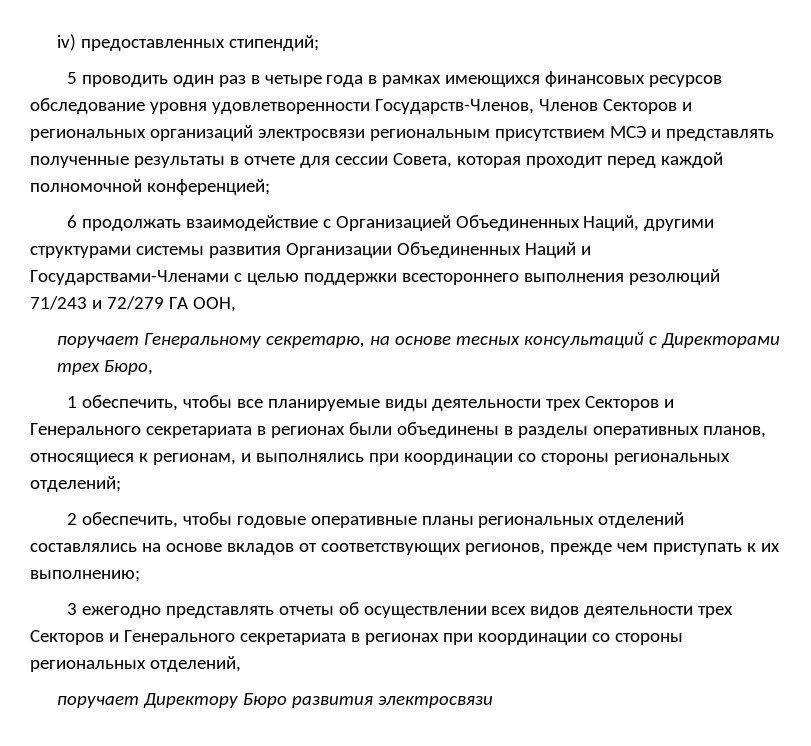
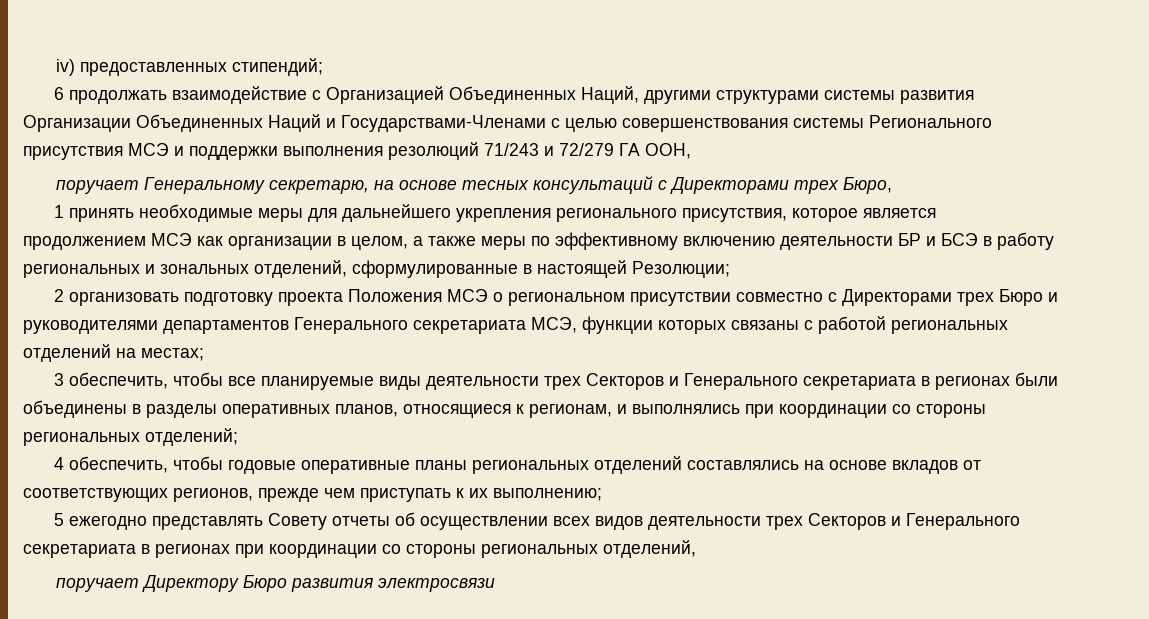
- 5 проводить один раз в четыре года в рамках имеющихся финансовых ресурсов обследование уровня удовлетворенности Государств-Членов, Членов Секторов и региональных организаций электросвязи региональным присутствием МСЭ и представлять полученные результаты в отчете для сессии Совета, которая проходит перед каждой полномочной конференцией;
- 6 продолжать взаимодействие с Организацией Объединенных Наций, другими структурами системы развития Организации Объединенных Наций и Государствами-Членами с целью поддержки всестороннего выполнения резолюций 71/243 и 72/279 ГА ООН,
+ 6 продолжать взаимодействие с Организацией Объединенных Наций, другими структурами системы развития Организации Объединенных Наций и Государствами-Членами с целью совершенствования системы Регионального присутствия МСЭ и поддержки выполнения резолюций 71/243 и 72/279 ГА ООН,
- 1 обеспечить, чтобы все планируемые виды деятельности трех Секторов и Генерального секретариата в регионах были объединены в разделы оперативных планов, относящиеся к регионам, и выполнялись при координации со стороны региональных отделений;
+ 1 принять необходимые меры для дальнейшего укрепления регионального присутствия, которое является продолжением МСЭ как организации в целом, а также меры по эффективному включению деятельности БР и БСЭ в работу региональных и зональных отделений, сформулированные в настоящей Резолюции;
+ 2 организовать подготовку проекта Положения МСЭ о региональном присутствии совместно с Директорами трех Бюро и руководителями департаментов Генерального секретариата МСЭ, функции которых связаны с работой региональных отделений на местах;
+ 3 обеспечить, чтобы все планируемые виды деятельности трех Секторов и Генерального секретариата в регионах были объединены в разделы оперативных планов, относящиеся к регионам, и выполнялись при координации со стороны региональных отделений;
- 2 обеспечить, чтобы годовые оперативные планы региональных отделений составлялись на основе вкладов от соответствующих регионов, прежде чем приступать к их выполнению;
+ 4 обеспечить, чтобы годовые оперативные планы региональных отделений составлялись на основе вкладов от соответствующих регионов, прежде чем приступать к их выполнению;
- 3 ежегодно представлять отчеты об осуществлении всех видов деятельности трех Секторов и Генерального секретариата в регионах при координации со стороны региональных отделений,
+ 5 ежегодно представлять Совету отчеты об осуществлении всех видов деятельности трех Секторов и Генерального секретариата в регионах при координации со стороны региональных отделений,

